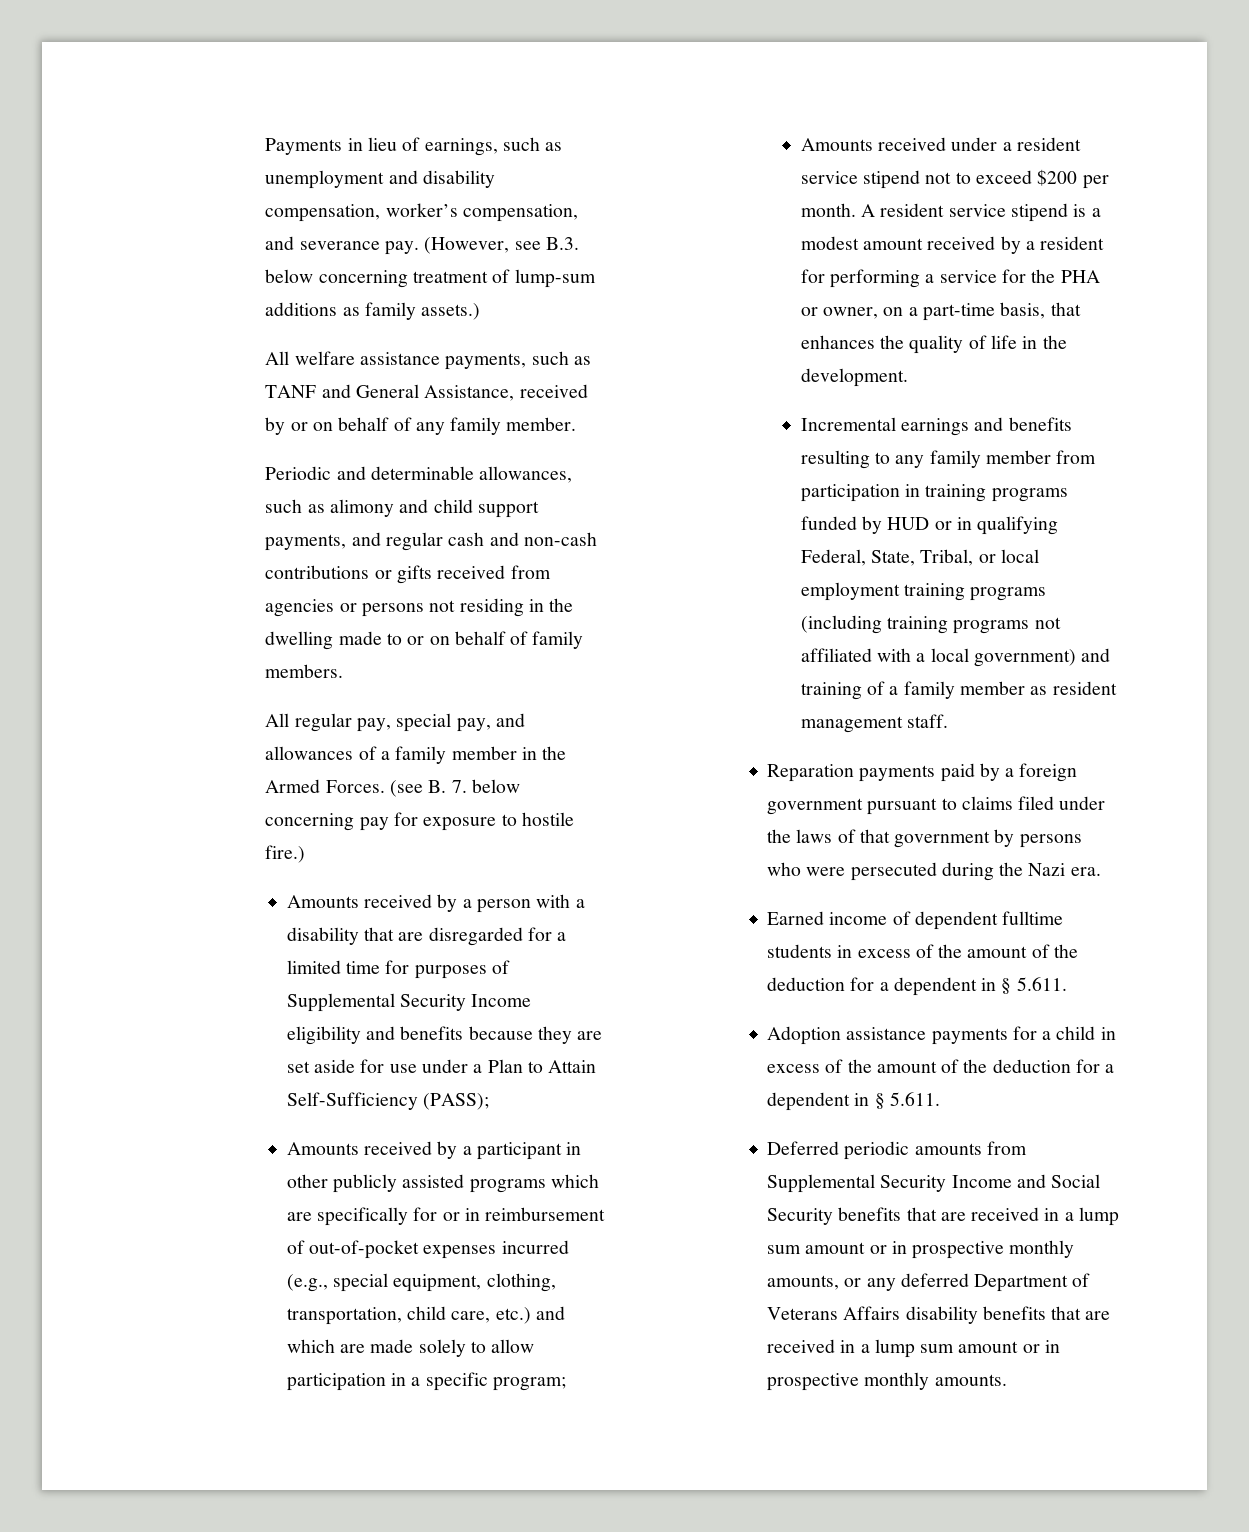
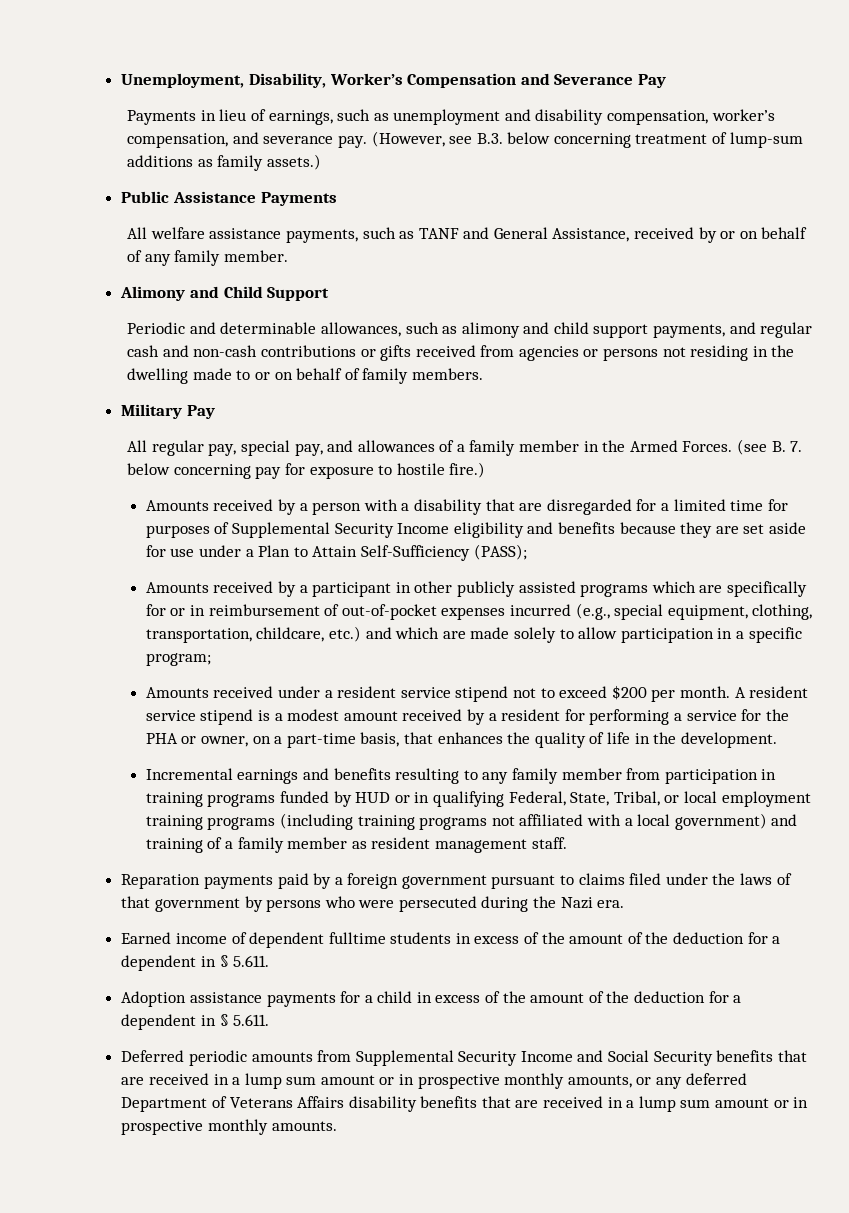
+ Unemployment, Disability, Worker’s Compensation and Severance Pay
+ Public Assistance Payments
+ Alimony and Child Support
+ Military Pay
- Amounts received by a participant in other publicly assisted programs which are specifically for or in reimbursement of out-of-pocket expenses incurred (e.g., special equipment, clothing, transportation, child care, etc.) and which are made solely to allow participation in a specific program;
+ Amounts received by a participant in other publicly assisted programs which are specifically for or in reimbursement of out-of-pocket expenses incurred (e.g., special equipment, clothing, transportation, childcare, etc.) and which are made solely to allow participation in a specific program;

